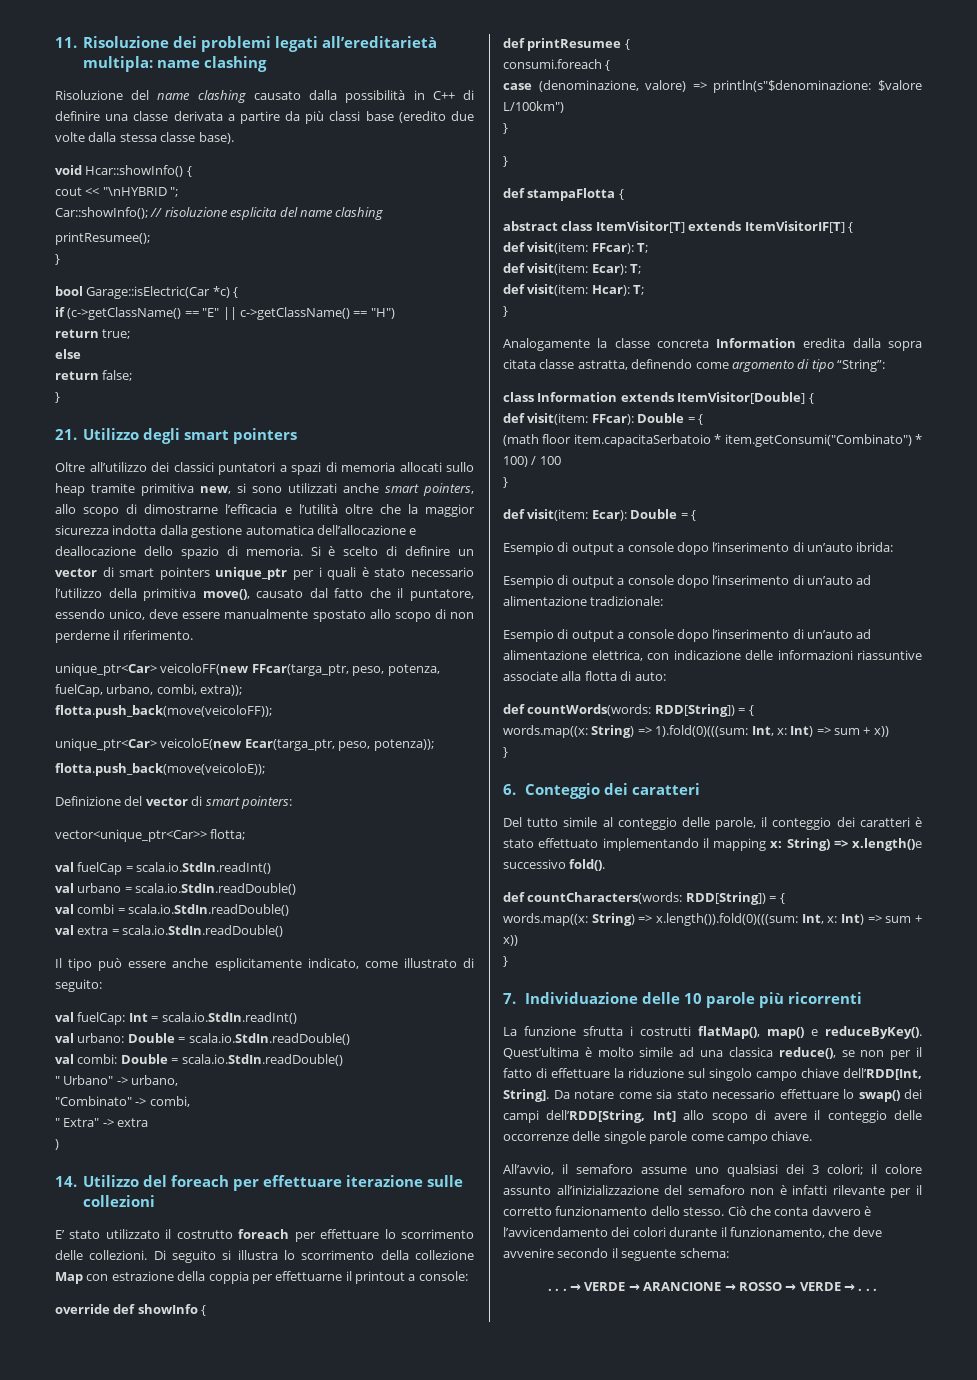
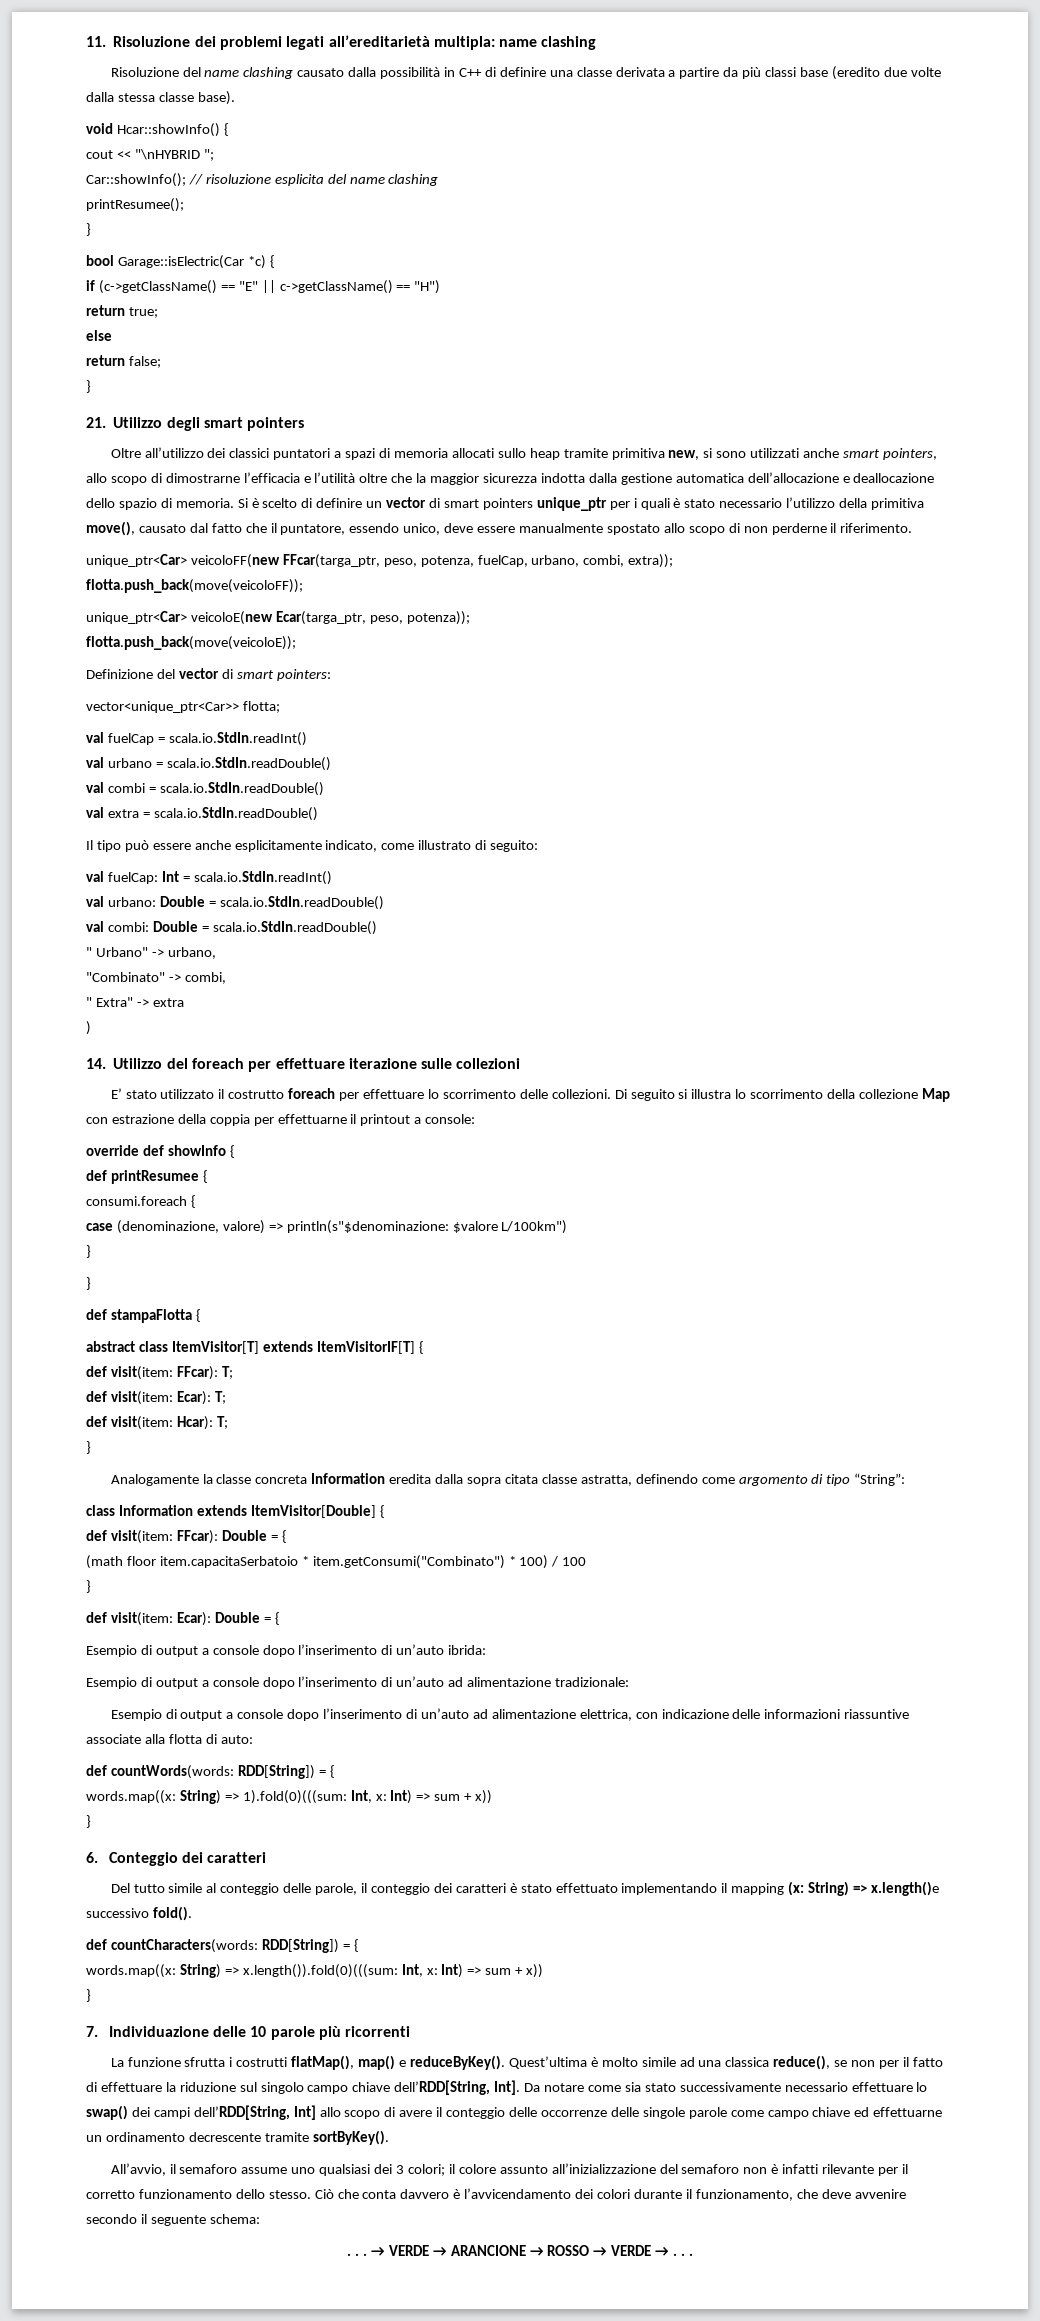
- Del tutto simile al conteggio delle parole, il conteggio dei caratteri è stato effettuato implementando il mapping x: String) => x.length()e successivo fold().
+ Del tutto simile al conteggio delle parole, il conteggio dei caratteri è stato effettuato implementando il mapping (x: String) => x.length()e successivo fold().
- Quest’ultima è molto simile ad una classica reduce(), se non per il fatto di effettuare la riduzione sul singolo campo chiave dell’RDD[Int, String].
+ Quest’ultima è molto simile ad una classica reduce(), se non per il fatto di effettuare la riduzione sul singolo campo chiave dell’RDD[String, Int].
- Da notare come sia stato necessario effettuare lo swap() dei campi dell’RDD[String, Int] allo scopo di avere il conteggio delle occorrenze delle singole parole come campo chiave.
+ Da notare come sia stato successivamente necessario effettuare lo swap() dei campi dell’RDD[String, Int] allo scopo di avere il conteggio delle occorrenze delle singole parole come campo chiave ed effettuarne un ordinamento decrescente tramite sortByKey().

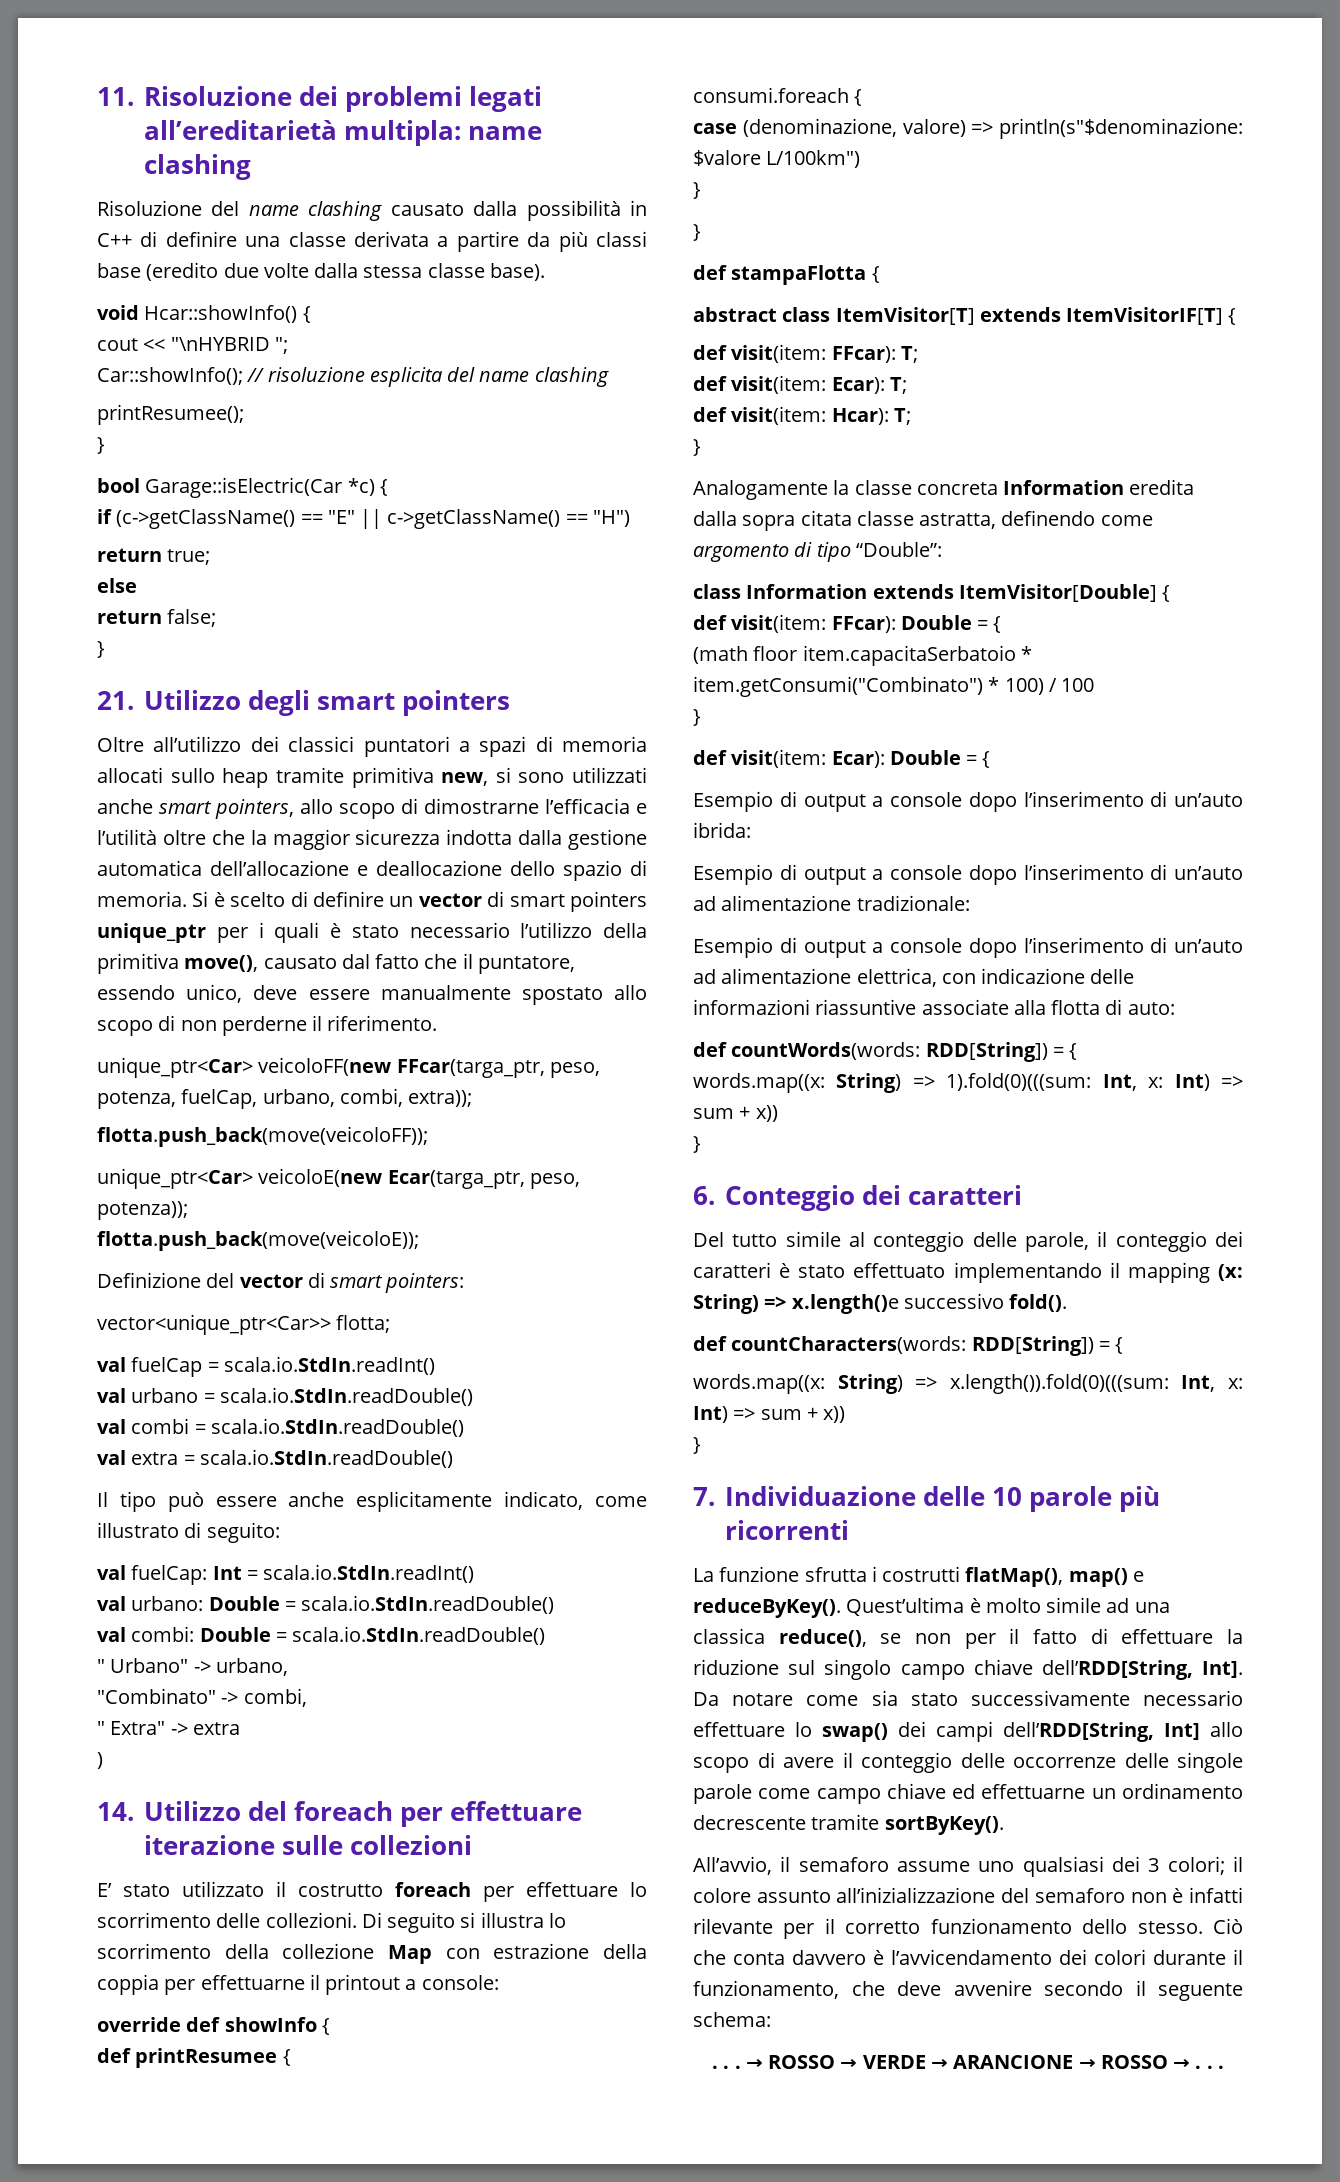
- Analogamente la classe concreta Information eredita dalla sopra citata classe astratta, definendo come argomento di tipo “String”:
+ Analogamente la classe concreta Information eredita dalla sopra citata classe astratta, definendo come argomento di tipo “Double”:
- → VERDE → ARANCIONE → ROSSO → VERDE → . . .
+ → ROSSO → VERDE → ARANCIONE → ROSSO → . . .

